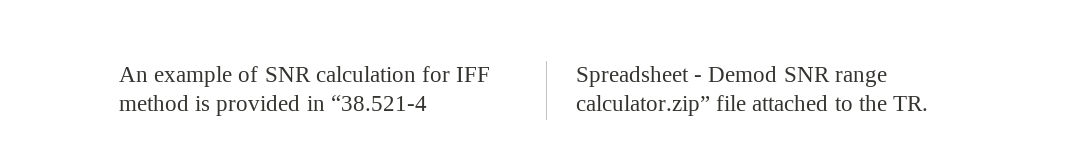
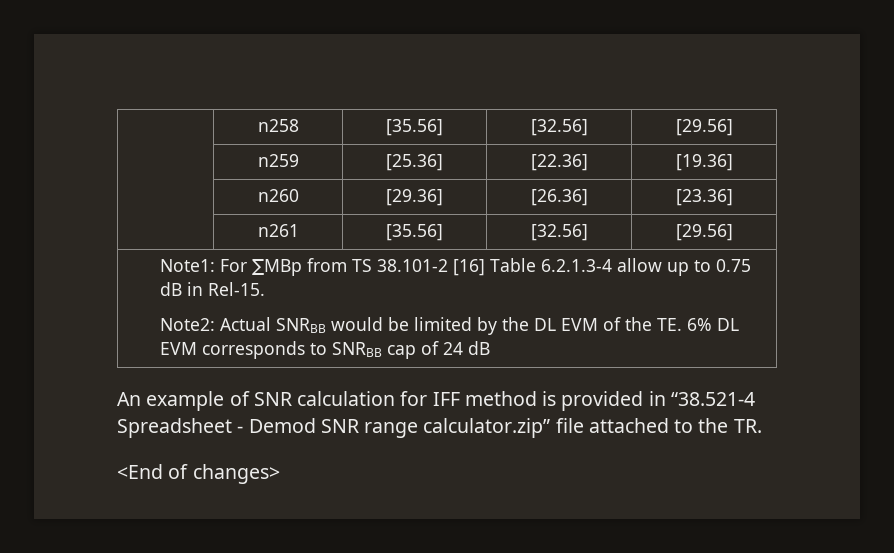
+ | n258 | [35.56] | [32.56] | [29.56]
+ | n259 | [25.36] | [22.36] | [19.36]
+ | n260 | [29.36] | [26.36] | [23.36]
+ | n261 | [35.56] | [32.56] | [29.56]
+ Note1: For ∑MBp from TS 38.101-2 [16] Table 6.2.1.3-4 allow up to 0.75 dB in Rel-15.
+ Note2: Actual SNRBB would be limited by the DL EVM of the TE. 6% DL EVM corresponds to SNRBB cap of 24 dB
+ <End of changes>

